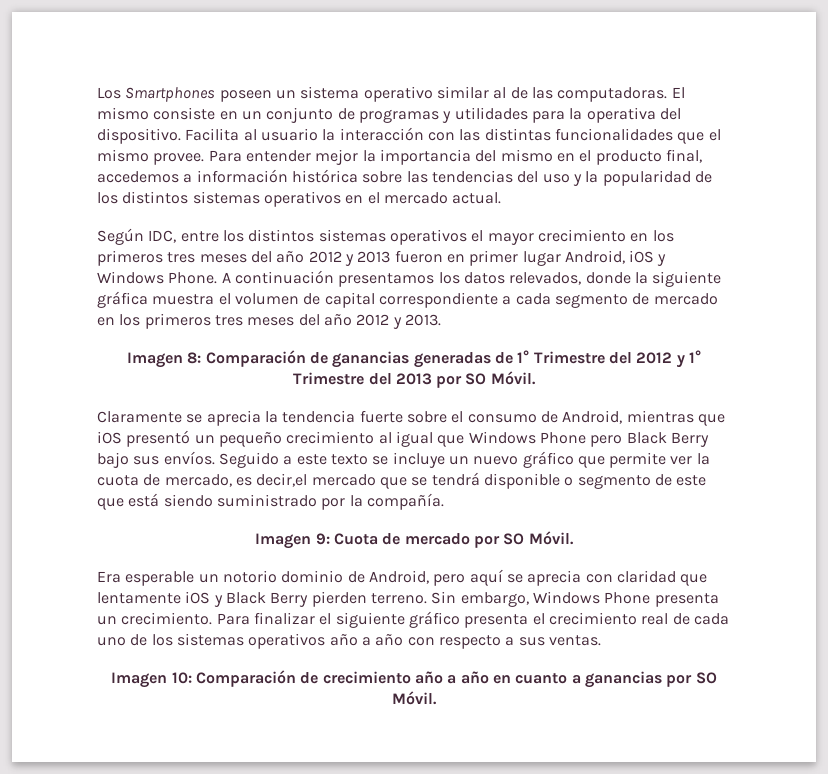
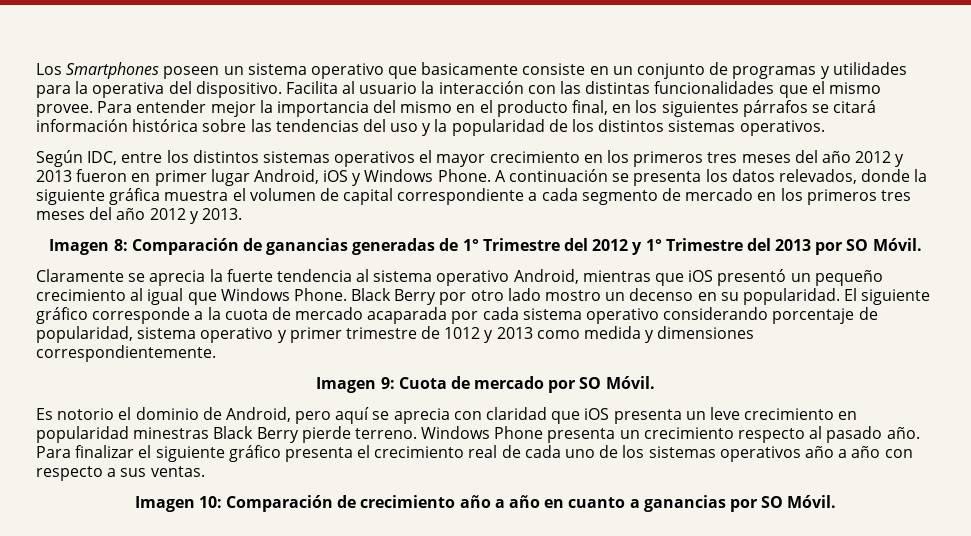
- Los Smartphones poseen un sistema operativo similar al de las computadoras. El mismo consiste en un conjunto de programas y utilidades para la operativa del dispositivo.
+ Los Smartphones poseen un sistema operativo que basicamente consiste en un conjunto de programas y utilidades para la operativa del dispositivo.
- Para entender mejor la importancia del mismo en el producto final, accedemos a información histórica sobre las tendencias del uso y la popularidad de los distintos sistemas operativos en el mercado actual.
+ Para entender mejor la importancia del mismo en el producto final, en los siguientes párrafos se citará información histórica sobre las tendencias del uso y la popularidad de los distintos sistemas operativos.
- A continuación presentamos los datos relevados, donde la siguiente gráfica muestra el volumen de capital correspondiente a cada segmento de mercado en los primeros tres meses del año 2012 y 2013.
+ A continuación se presenta los datos relevados, donde la siguiente gráfica muestra el volumen de capital correspondiente a cada segmento de mercado en los primeros tres meses del año 2012 y 2013.
- Claramente se aprecia la tendencia fuerte sobre el consumo de Android, mientras que iOS presentó un pequeño crecimiento al igual que Windows Phone pero Black Berry bajo sus envíos. Seguido a este texto se incluye un nuevo gráfico que permite ver la cuota de mercado, es decir,el mercado que se tendrá disponible o segmento de este que está siendo suministrado por la compañía.
+ Claramente se aprecia la fuerte tendencia al sistema operativo Android, mientras que iOS presentó un pequeño crecimiento al igual que Windows Phone. Black Berry por otro lado mostro un decenso en su popularidad. El siguiente gráfico corresponde a la cuota de mercado acaparada por cada sistema operativo considerando porcentaje de popularidad, sistema operativo y primer trimestre de 1012 y 2013 como medida y dimensiones correspondientemente.
- Era esperable un notorio dominio de Android, pero aquí se aprecia con claridad que lentamente iOS y Black Berry pierden terreno. Sin embargo, Windows Phone presenta un crecimiento.
+ Es notorio el dominio de Android, pero aquí se aprecia con claridad que iOS presenta un leve crecimiento en popularidad minestras Black Berry pierde terreno. Windows Phone presenta un crecimiento respecto al pasado año.

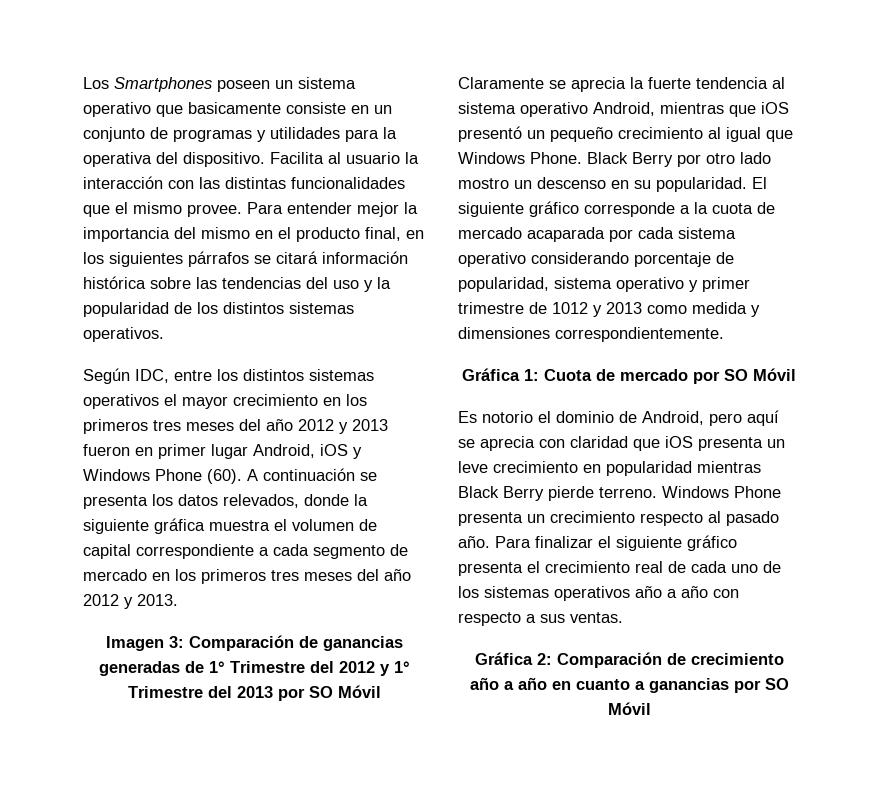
- Según IDC, entre los distintos sistemas operativos el mayor crecimiento en los primeros tres meses del año 2012 y 2013 fueron en primer lugar Android, iOS y Windows Phone.
+ Según IDC, entre los distintos sistemas operativos el mayor crecimiento en los primeros tres meses del año 2012 y 2013 fueron en primer lugar Android, iOS y Windows Phone (60).
- Imagen 8: Comparación de ganancias generadas de 1° Trimestre del 2012 y 1° Trimestre del 2013 por SO Móvil.
+ Imagen 3: Comparación de ganancias generadas de 1° Trimestre del 2012 y 1° Trimestre del 2013 por SO Móvil
- Black Berry por otro lado mostro un decenso en su popularidad.
+ Black Berry por otro lado mostro un descenso en su popularidad.
- Imagen 9: Cuota de mercado por SO Móvil.
+ Gráfica 1: Cuota de mercado por SO Móvil
- Es notorio el dominio de Android, pero aquí se aprecia con claridad que iOS presenta un leve crecimiento en popularidad minestras Black Berry pierde terreno.
+ Es notorio el dominio de Android, pero aquí se aprecia con claridad que iOS presenta un leve crecimiento en popularidad mientras Black Berry pierde terreno.
- Imagen 10: Comparación de crecimiento año a año en cuanto a ganancias por SO Móvil.
+ Gráfica 2: Comparación de crecimiento año a año en cuanto a ganancias por SO Móvil

